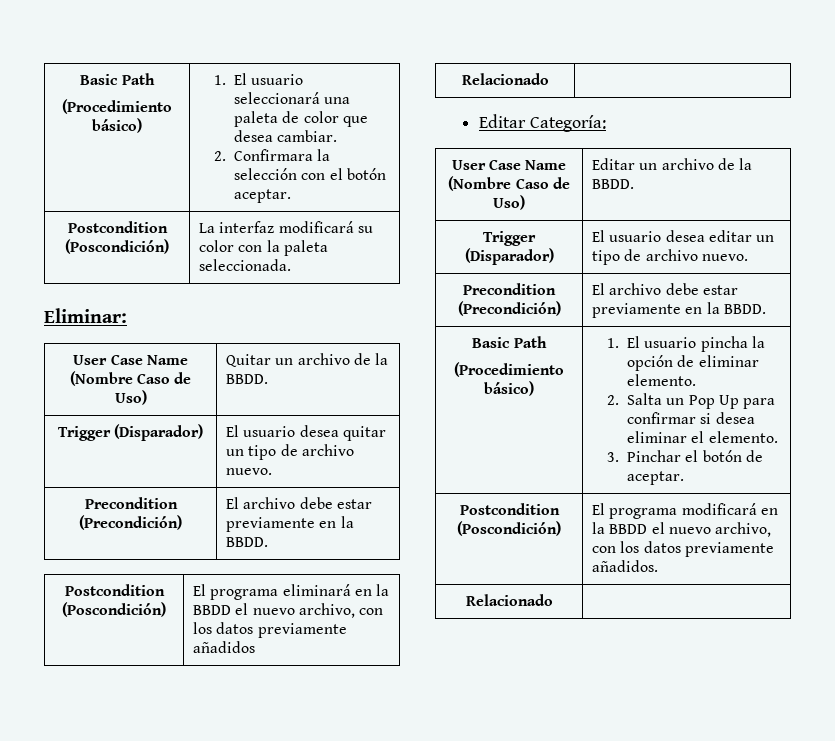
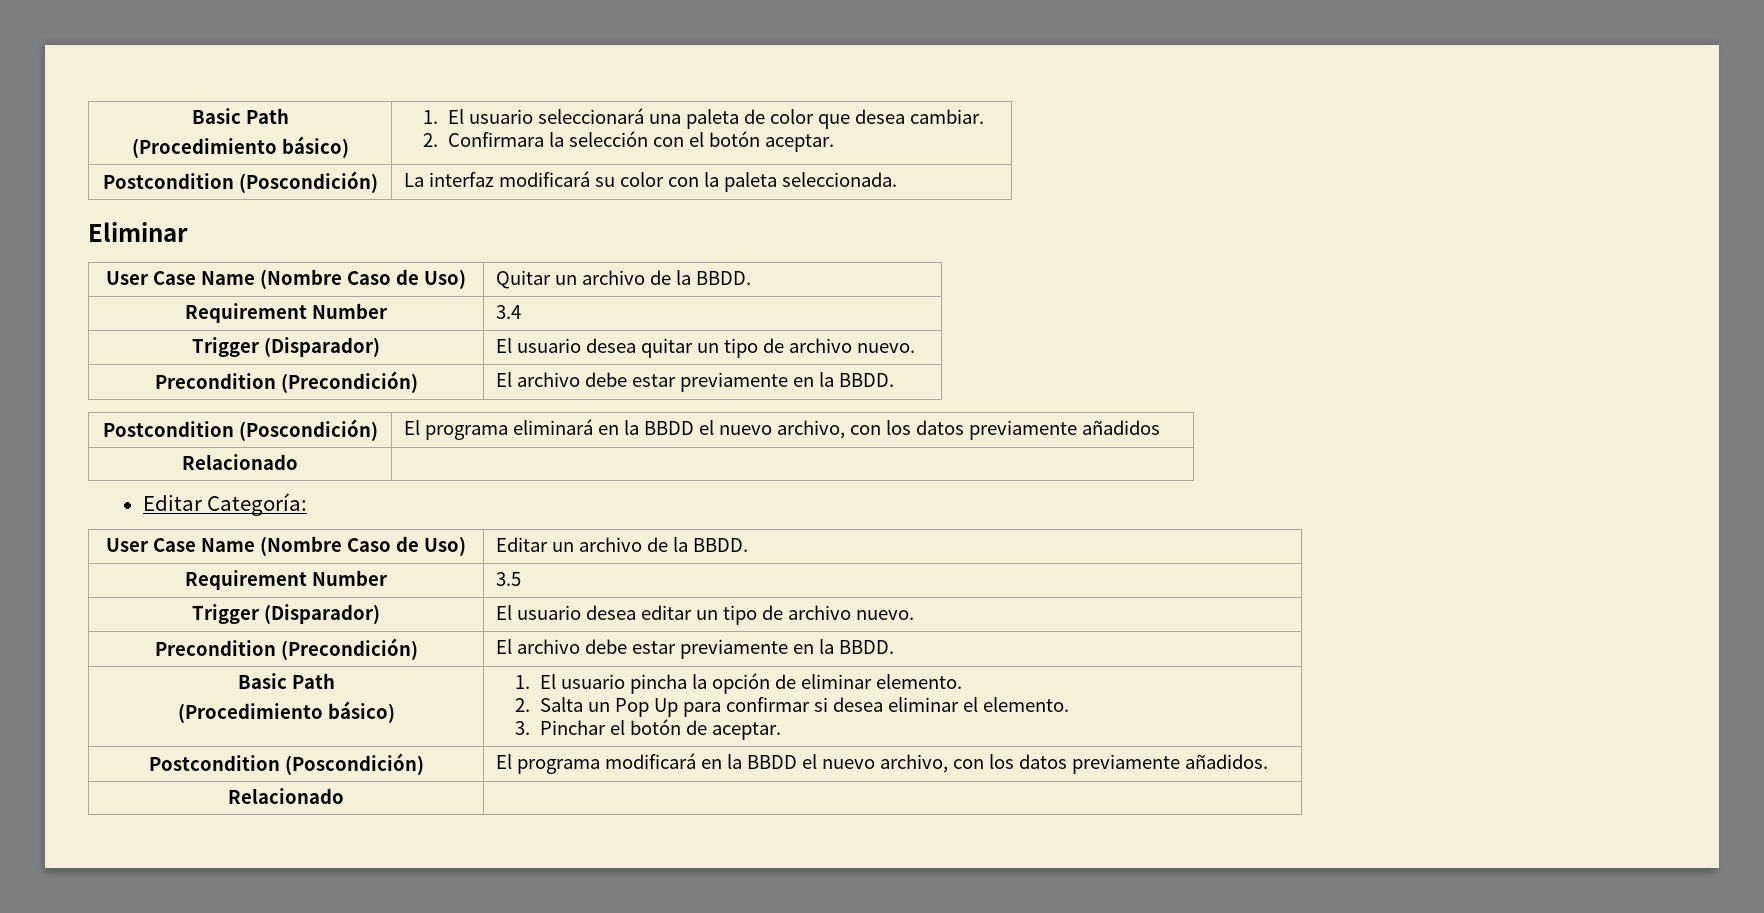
- Eliminar:
+ Eliminar
+ Requirement Number | 3.4
+ Requirement Number | 3.5

